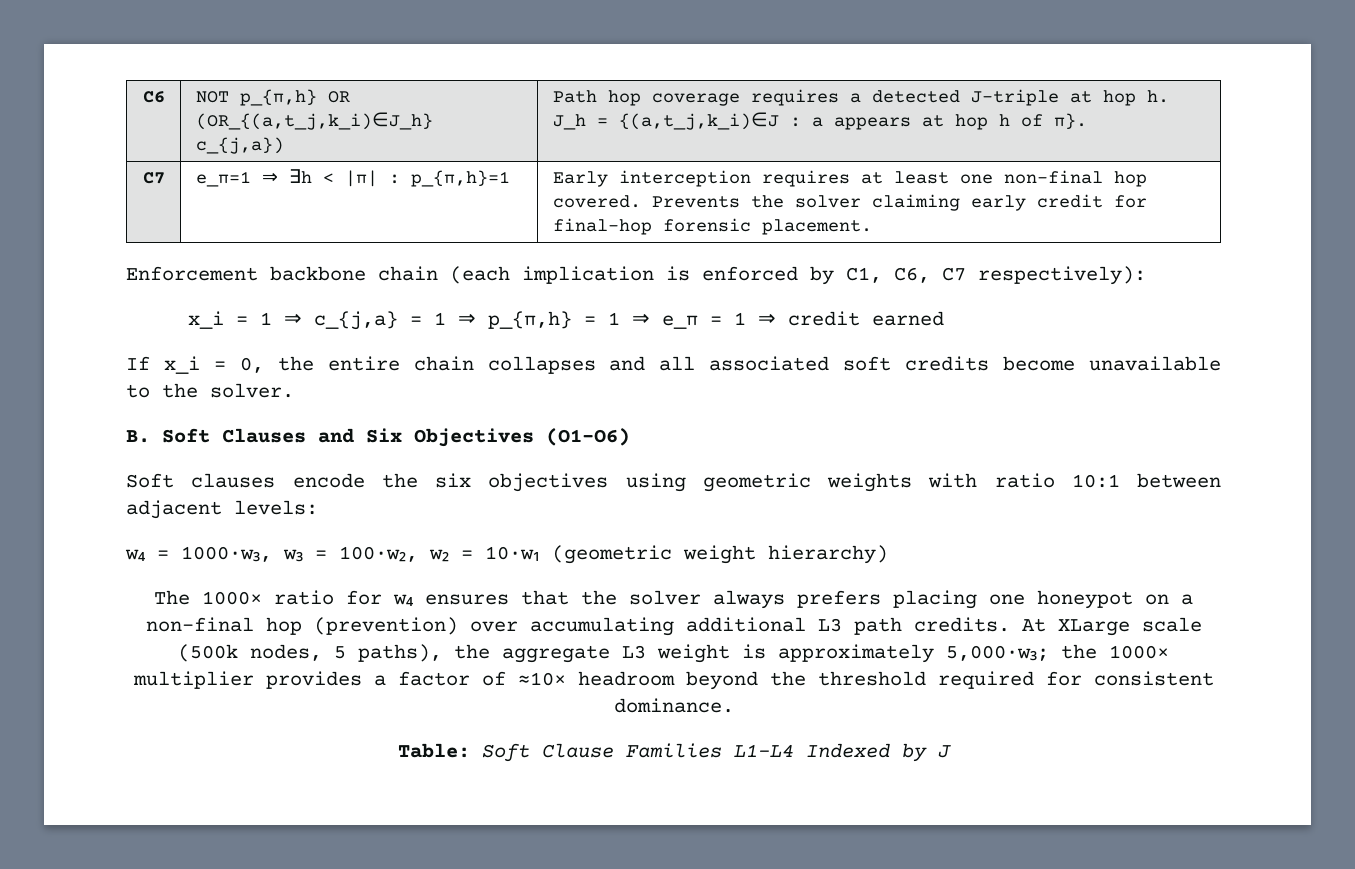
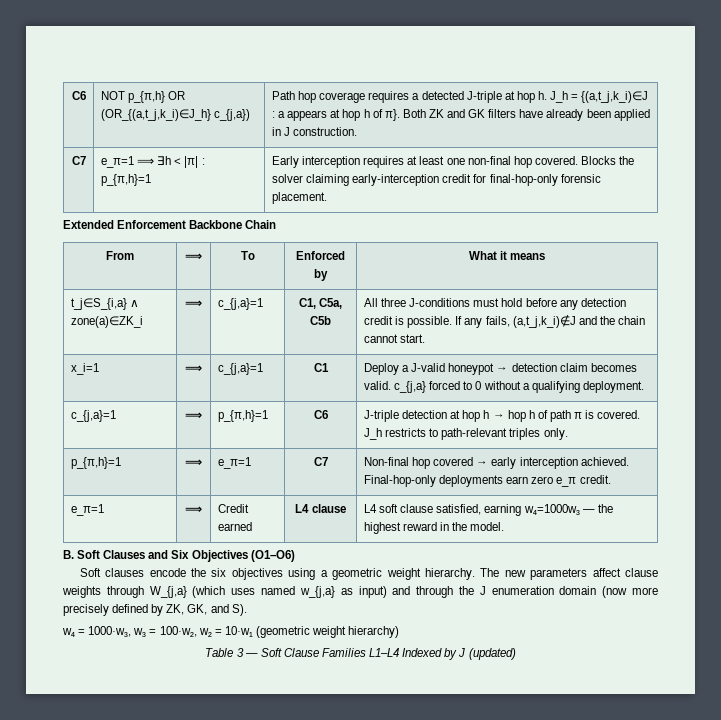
- C6 | NOT p_{π,h} OR (OR_{(a,t_j,k_i)∈J_h} c_{j,a}) | Path hop coverage requires a detected J-triple at hop h. J_h = {(a,t_j,k_i)∈J : a appears at hop h of π}.
+ C6 | NOT p_{π,h} OR (OR_{(a,t_j,k_i)∈J_h} c_{j,a}) | Path hop coverage requires a detected J-triple at hop h. J_h = {(a,t_j,k_i)∈J : a appears at hop h of π}. Both ZK and GK filters have already been applied in J construction.
- C7 | e_π=1 ⇒ ∃h < |π| : p_{π,h}=1 | Early interception requires at least one non-final hop covered. Prevents the solver claiming early credit for final-hop forensic placement.
+ C7 | e_π=1 ⟹ ∃h < |π| : p_{π,h}=1 | Early interception requires at least one non-final hop covered. Blocks the solver claiming early-interception credit for final-hop-only forensic placement.
- Enforcement backbone chain (each implication is enforced by C1, C6, C7 respectively):
- x_i = 1 ⇒ c_{j,a} = 1 ⇒ p_{π,h} = 1 ⇒ e_π = 1 ⇒ credit earned
- If x_i = 0, the entire chain collapses and all associated soft credits become unavailable to the solver.
+ Extended Enforcement Backbone Chain
+ From | ⟹ | To | Enforced by | What it means
+ t_j∈S_{i,a} ∧ zone(a)∈ZK_i | ⟹ | c_{j,a}=1 | C1, C5a, C5b | All three J-conditions must hold before any detection credit is possible. If any fails, (a,t_j,k_i)∉J and the chain cannot start.
+ x_i=1 | ⟹ | c_{j,a}=1 | C1 | Deploy a J-valid honeypot → detection claim becomes valid. c_{j,a} forced to 0 without a qualifying deployment.
+ c_{j,a}=1 | ⟹ | p_{π,h}=1 | C6 | J-triple detection at hop h → hop h of path π is covered. J_h restricts to path-relevant triples only.
+ p_{π,h}=1 | ⟹ | e_π=1 | C7 | Non-final hop covered → early interception achieved. Final-hop-only deployments earn zero e_π credit.
+ e_π=1 | ⟹ | Credit earned | L4 clause | L4 soft clause satisfied, earning w₄=1000w₃ — the highest reward in the model.
- Soft clauses encode the six objectives using geometric weights with ratio 10:1 between adjacent levels:
+ Soft clauses encode the six objectives using a geometric weight hierarchy. The new parameters affect clause weights through W_{j,a} (which uses named w_{j,a} as input) and through the J enumeration domain (now more precisely defined by ZK, GK, and S).
- The 1000× ratio for w₄ ensures that the solver always prefers placing one honeypot on a non-final hop (prevention) over accumulating additional L3 path credits. At XLarge scale (500k nodes, 5 paths), the aggregate L3 weight is approximately 5,000·w₃; the 1000× multiplier provides a factor of ≈10× headroom beyond the threshold required for consistent dominance.
- Table: Soft Clause Families L1–L4 Indexed by J
+ Table 3 — Soft Clause Families L1–L4 Indexed by J (updated)

